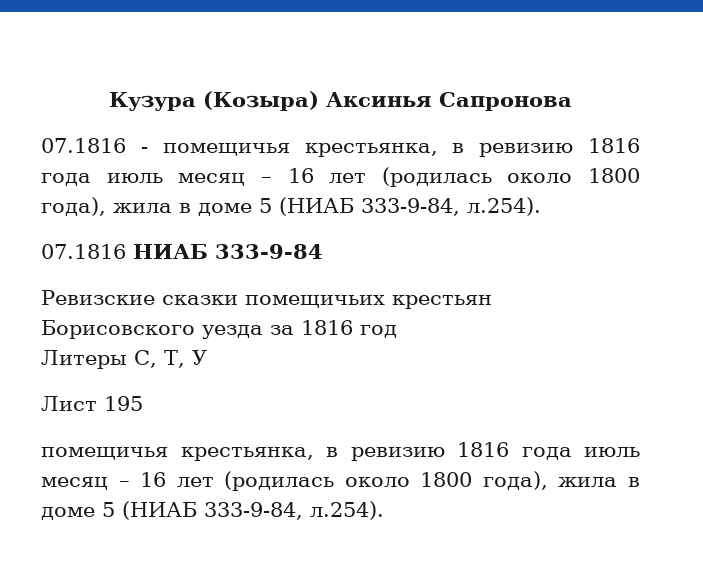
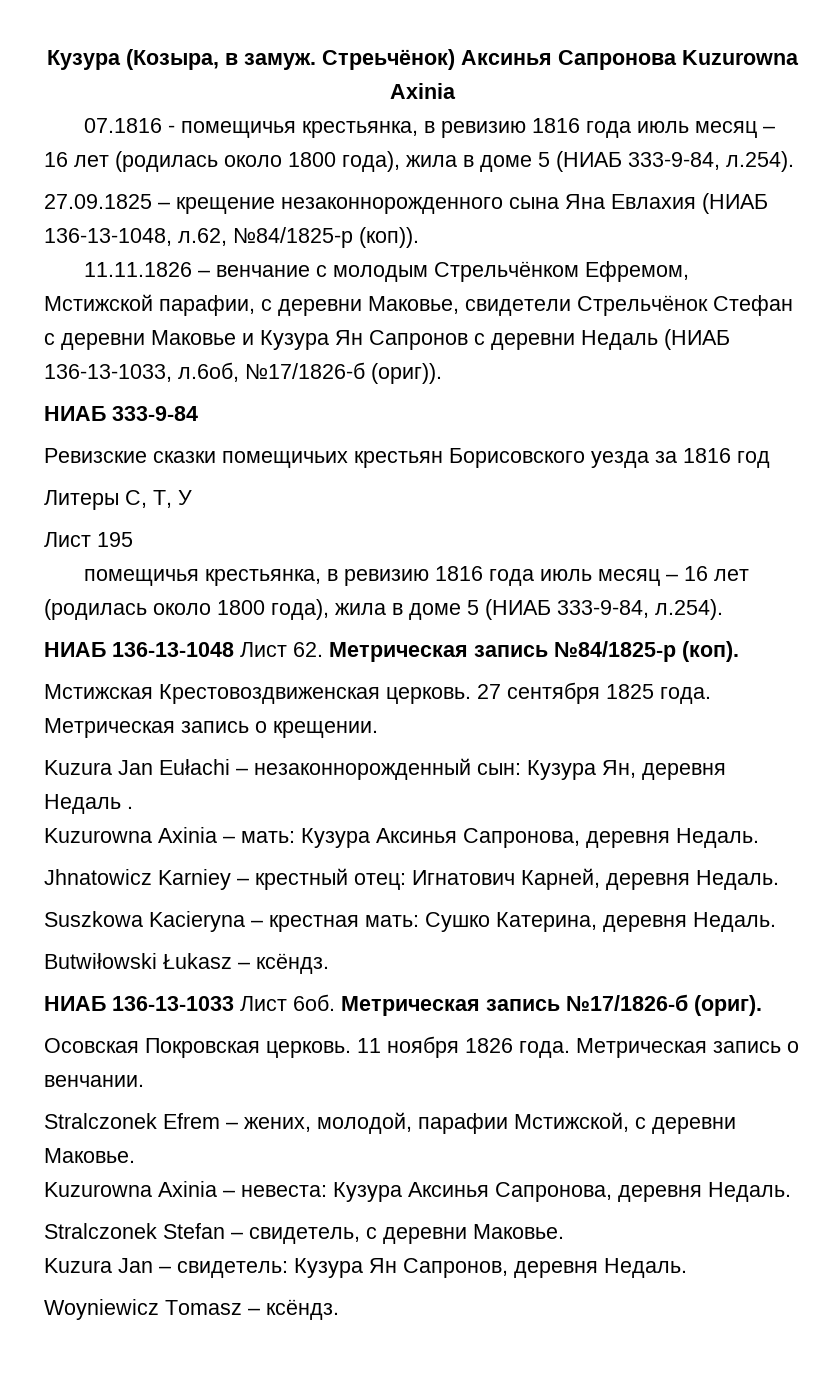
- Кузура (Козыра) Аксинья Сапронова
+ Кузура (Козыра, в замуж. Стреьчёнок) Аксинья Сапронова Kuzurowna Axinia
- 07.1816 НИАБ 333-9-84
+ 27.09.1825 – крещение незаконнорожденного сына Яна Евлахия (НИАБ 136-13-1048, л.62, №84/1825-р (коп)).
+ 11.11.1826 – венчание с молодым Стрельчёнком Ефремом, Мстижской парафии, с деревни Маковье, свидетели Стрельчёнок Стефан с деревни Маковье и Кузура Ян Сапронов с деревни Недаль (НИАБ 136-13-1033, л.6об, №17/1826-б (ориг)).
+ НИАБ 333-9-84
+ НИАБ 136-13-1048 Лист 62. Метрическая запись №84/1825-р (коп).
+ Мстижская Крестовоздвиженская церковь. 27 сентября 1825 года. Метрическая запись о крещении.
+ Kuzura Jan Eułachi – незаконнорожденный сын: Кузура Ян, деревня Недаль .
+ Kuzurowna Axinia – мать: Кузура Аксинья Сапронова, деревня Недаль.
+ Jhnatowicz Karniey – крестный отец: Игнатович Карней, деревня Недаль.
+ Suszkowa Kacieryna – крестная мать: Сушко Катерина, деревня Недаль.
+ Butwiłowski Łukasz – ксёндз.
+ НИАБ 136-13-1033 Лист 6об. Метрическая запись №17/1826-б (ориг).
+ Осовская Покровская церковь. 11 ноября 1826 года. Метрическая запись о венчании.
+ Stralczonek Efrem – жених, молодой, парафии Мстижской, с деревни Маковье.
+ Kuzurowna Axinia – невеста: Кузура Аксинья Сапронова, деревня Недаль.
+ Stralczonek Stefan – свидетель, с деревни Маковье.
+ Kuzura Jan – свидетель: Кузура Ян Сапронов, деревня Недаль.
+ Woyniewicz Tomasz – ксёндз.

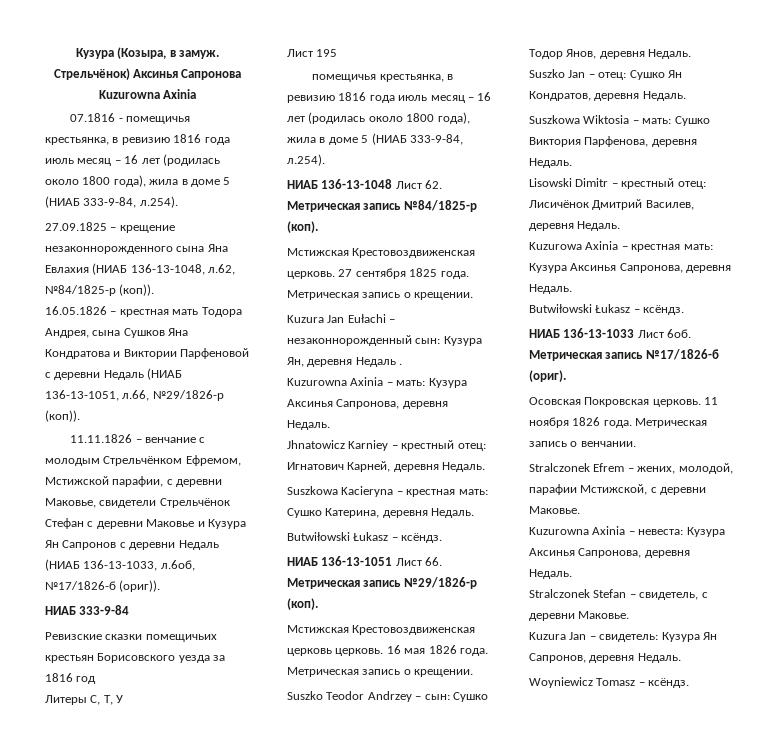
- Стреьчёнок) Аксинья Сапронова Kuzurowna Axinia
+ Стрельчёнок) Аксинья Сапронова Kuzurowna Axinia
+ 16.05.1826 – крестная мать Тодора Андрея, сына Сушков Яна Кондратова и Виктории Парфеновой с деревни Недаль (НИАБ 136-13-1051, л.66, №29/1826-р (коп)).
+ НИАБ 136-13-1051 Лист 66. Метрическая запись №29/1826-р (коп).
+ Мстижская Крестовоздвиженская церковь церковь. 16 мая 1826 года. Метрическая запись о крещении.
+ Suszko Teodor Andrzey – сын: Сушко Тодор Янов, деревня Недаль.
+ Suszko Jan – отец: Сушко Ян Кондратов, деревня Недаль.
+ Suszkowa Wiktosia – мать: Сушко Виктория Парфенова, деревня Недаль.
+ Lisowski Dimitr – крестный отец: Лисичёнок Дмитрий Василев, деревня Недаль.
+ Kuzurowa Axinia – крестная мать: Кузура Аксинья Сапронова, деревня Недаль.
+ Butwiłowski Łukasz – ксёндз.

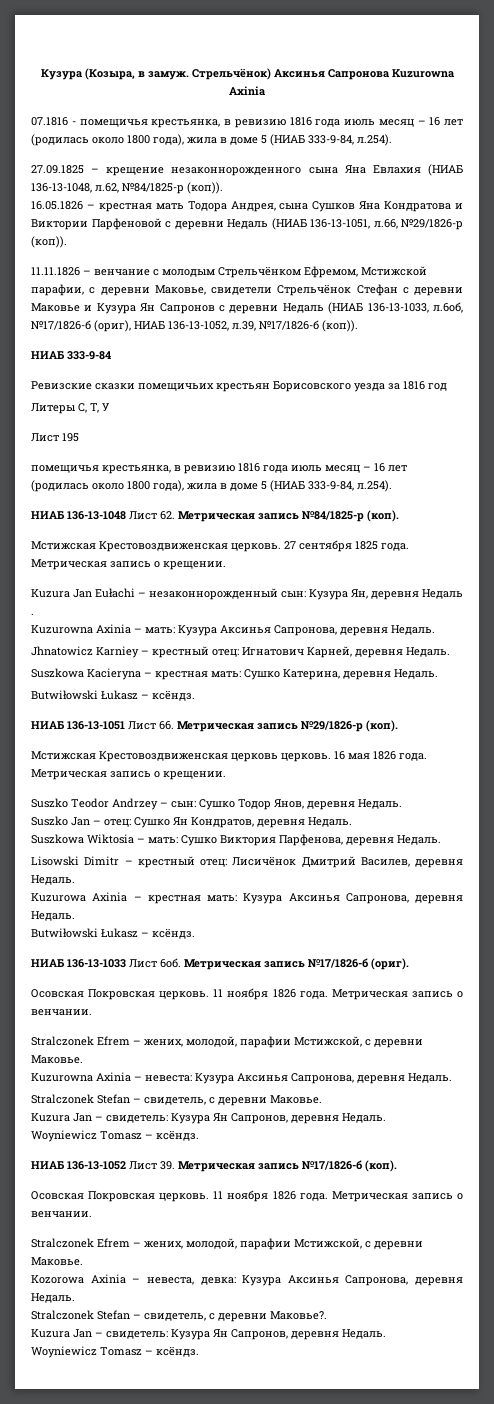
- 11.11.1826 – венчание с молодым Стрельчёнком Ефремом, Мстижской парафии, с деревни Маковье, свидетели Стрельчёнок Стефан с деревни Маковье и Кузура Ян Сапронов с деревни Недаль (НИАБ 136-13-1033, л.6об, №17/1826-б (ориг)).
+ 11.11.1826 – венчание с молодым Стрельчёнком Ефремом, Мстижской парафии, с деревни Маковье, свидетели Стрельчёнок Стефан с деревни Маковье и Кузура Ян Сапронов с деревни Недаль (НИАБ 136-13-1033, л.6об, №17/1826-б (ориг), НИАБ 136-13-1052, л.39, №17/1826-б (коп)).
+ НИАБ 136-13-1052 Лист 39. Метрическая запись №17/1826-б (коп).
+ Осовская Покровская церковь. 11 ноября 1826 года. Метрическая запись о венчании.
+ Stralczonek Efrem – жених, молодой, парафии Мстижской, с деревни Маковье.
+ Kozorowa Axinia – невеста, девка: Кузура Аксинья Сапронова, деревня Недаль.
+ Stralczonek Stefan – свидетель, с деревни Маковье?.
+ Kuzura Jan – свидетель: Кузура Ян Сапронов, деревня Недаль.
+ Woyniewicz Tomasz – ксёндз.

